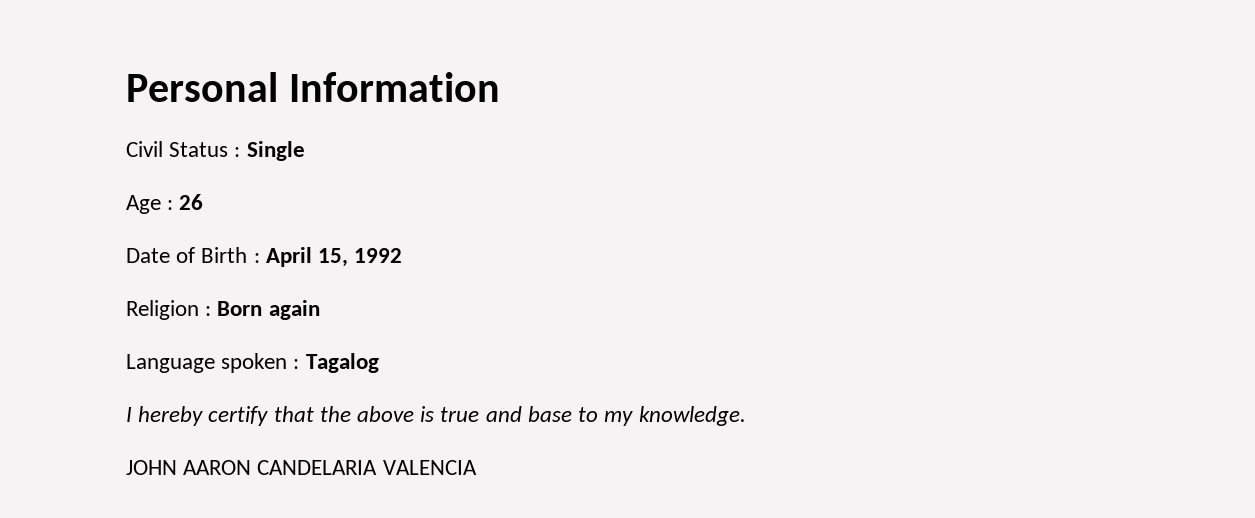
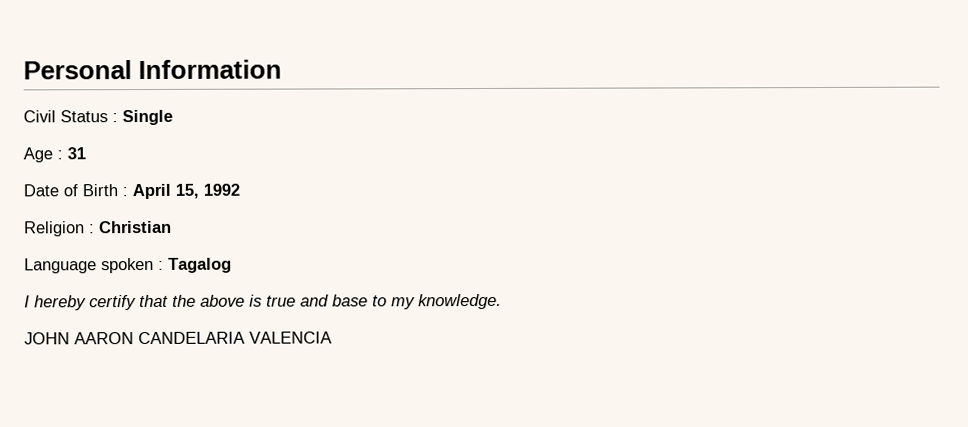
- Age : 26
+ Age : 31
- Religion : Born again
+ Religion : Christian

